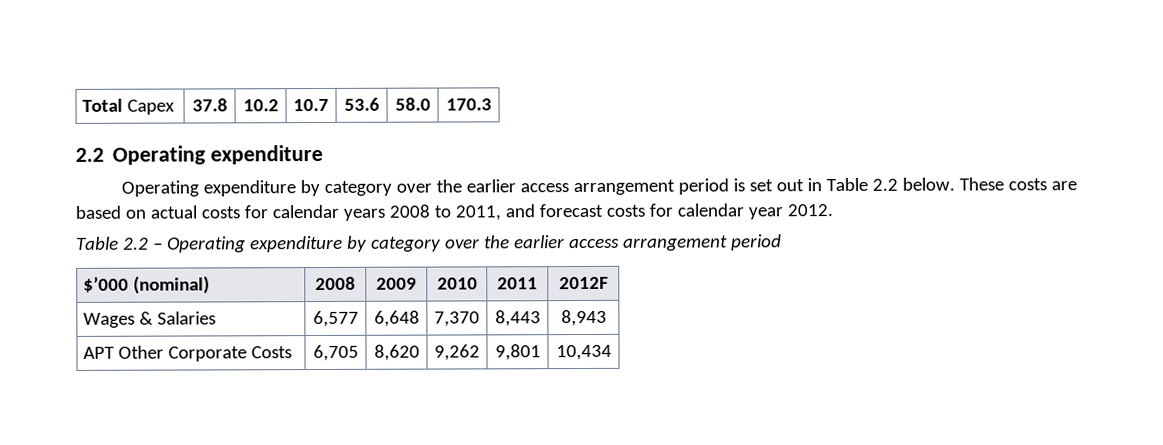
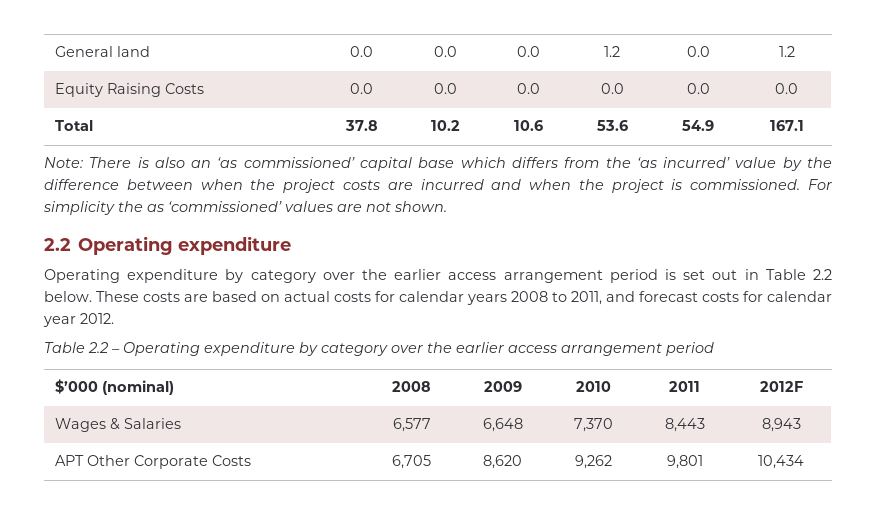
+ General land | 0.0 | 0.0 | 0.0 | 1.2 | 0.0 | 1.2
+ Equity Raising Costs | 0.0 | 0.0 | 0.0 | 0.0 | 0.0 | 0.0
- Total Capex | 37.8 | 10.2 | 10.7 | 53.6 | 58.0 | 170.3
+ Total | 37.8 | 10.2 | 10.6 | 53.6 | 54.9 | 167.1
+ Note: There is also an ‘as commissioned’ capital base which differs from the ‘as incurred’ value by the difference between when the project costs are incurred and when the project is commissioned. For simplicity the as ‘commissioned’ values are not shown.

